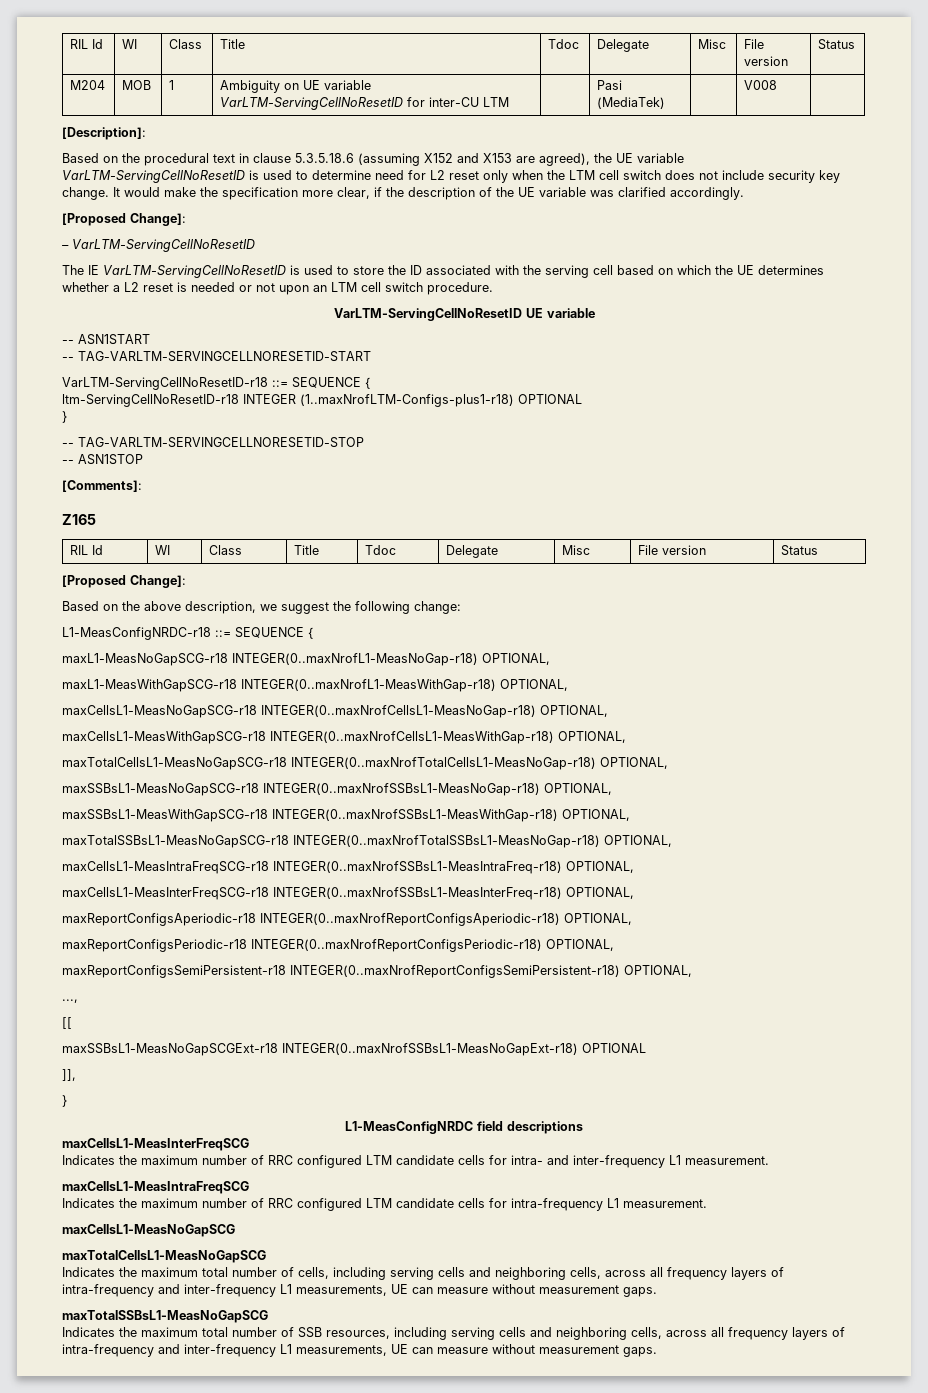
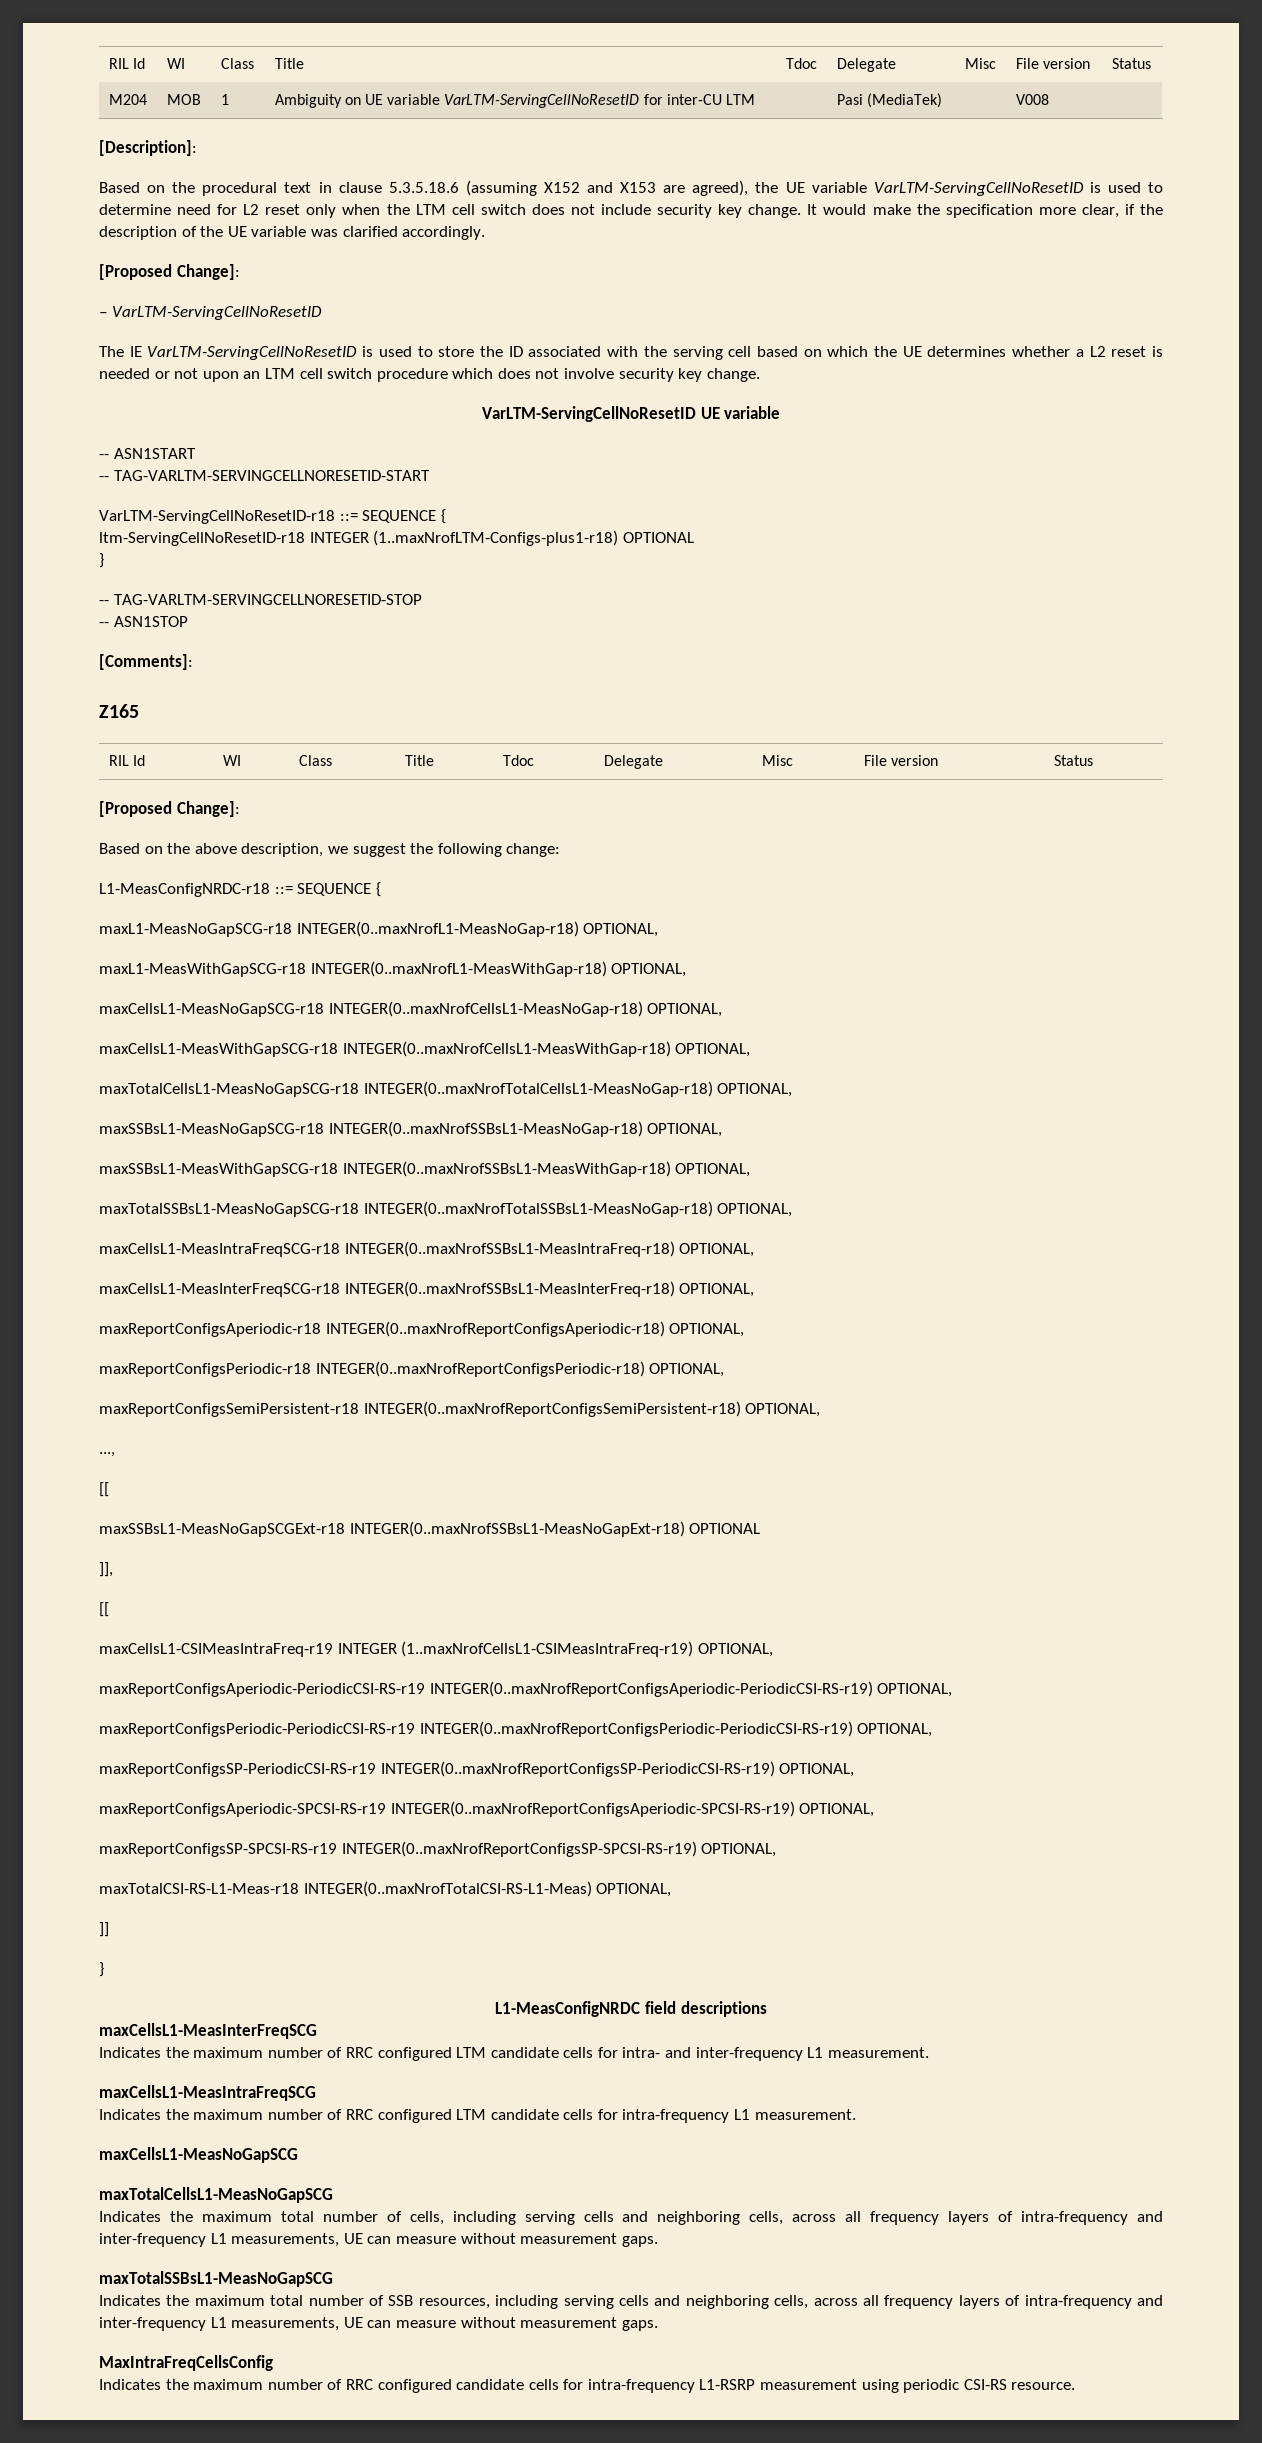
- The IE VarLTM-ServingCellNoResetID is used to store the ID associated with the serving cell based on which the UE determines whether a L2 reset is needed or not upon an LTM cell switch procedure.
+ The IE VarLTM-ServingCellNoResetID is used to store the ID associated with the serving cell based on which the UE determines whether a L2 reset is needed or not upon an LTM cell switch procedure which does not involve security key change.
  ]],
+ [[
+ maxCellsL1-CSIMeasIntraFreq-r19 INTEGER (1..maxNrofCellsL1-CSIMeasIntraFreq-r19) OPTIONAL,
+ maxReportConfigsAperiodic-PeriodicCSI-RS-r19 INTEGER(0..maxNrofReportConfigsAperiodic-PeriodicCSI-RS-r19) OPTIONAL,
+ maxReportConfigsPeriodic-PeriodicCSI-RS-r19 INTEGER(0..maxNrofReportConfigsPeriodic-PeriodicCSI-RS-r19) OPTIONAL,
+ maxReportConfigsSP-PeriodicCSI-RS-r19 INTEGER(0..maxNrofReportConfigsSP-PeriodicCSI-RS-r19) OPTIONAL,
+ maxReportConfigsAperiodic-SPCSI-RS-r19 INTEGER(0..maxNrofReportConfigsAperiodic-SPCSI-RS-r19) OPTIONAL,
+ maxReportConfigsSP-SPCSI-RS-r19 INTEGER(0..maxNrofReportConfigsSP-SPCSI-RS-r19) OPTIONAL,
+ maxTotalCSI-RS-L1-Meas-r18 INTEGER(0..maxNrofTotalCSI-RS-L1-Meas) OPTIONAL,
+ ]]
+ MaxIntraFreqCellsConfig
+ Indicates the maximum number of RRC configured candidate cells for intra-frequency L1-RSRP measurement using periodic CSI-RS resource.

